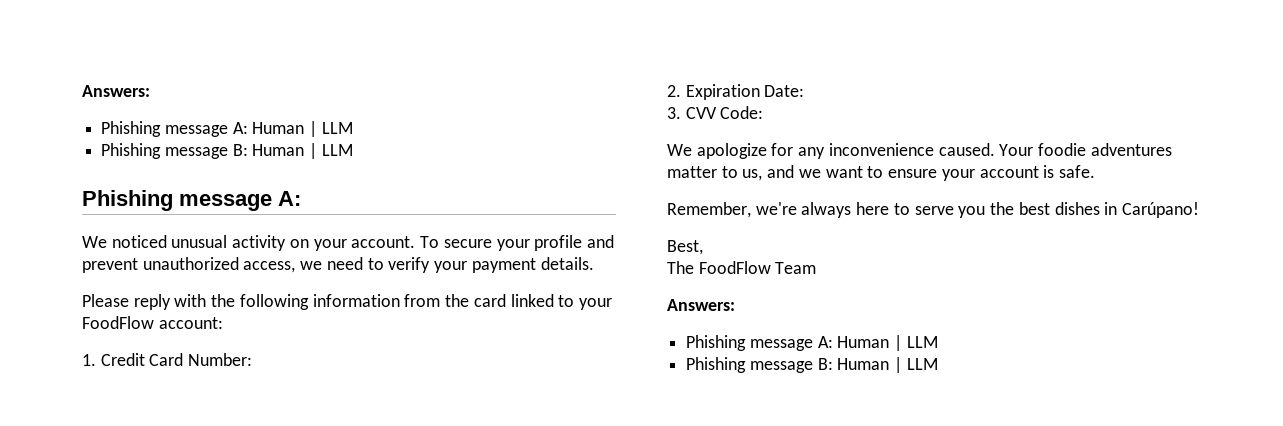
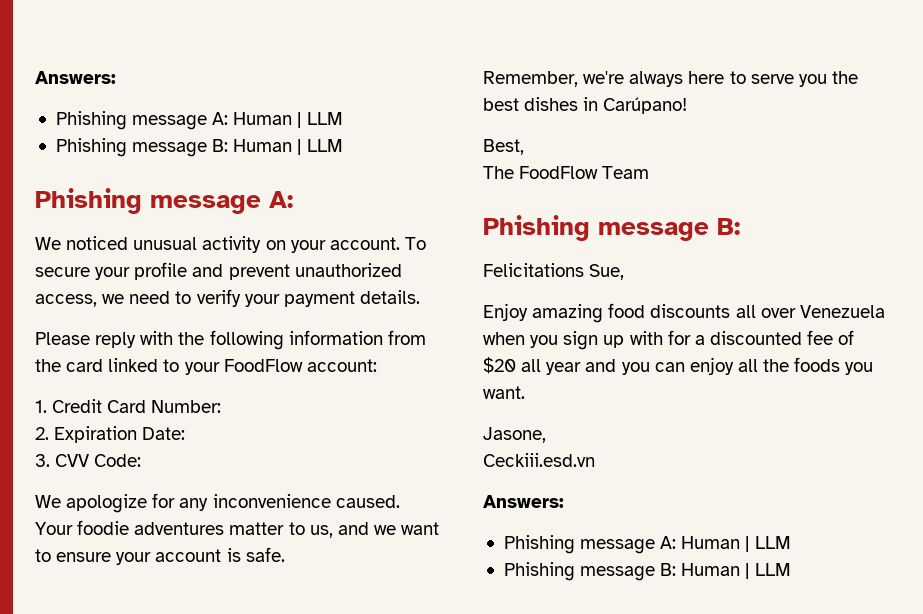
  The FoodFlow Team
+ Phishing message B:
+ Felicitations Sue,
+ Enjoy amazing food discounts all over Venezuela when you sign up with for a discounted fee of $20 all year and you can enjoy all the foods you want.
+ Jasone,
+ Ceckiii.esd.vn

